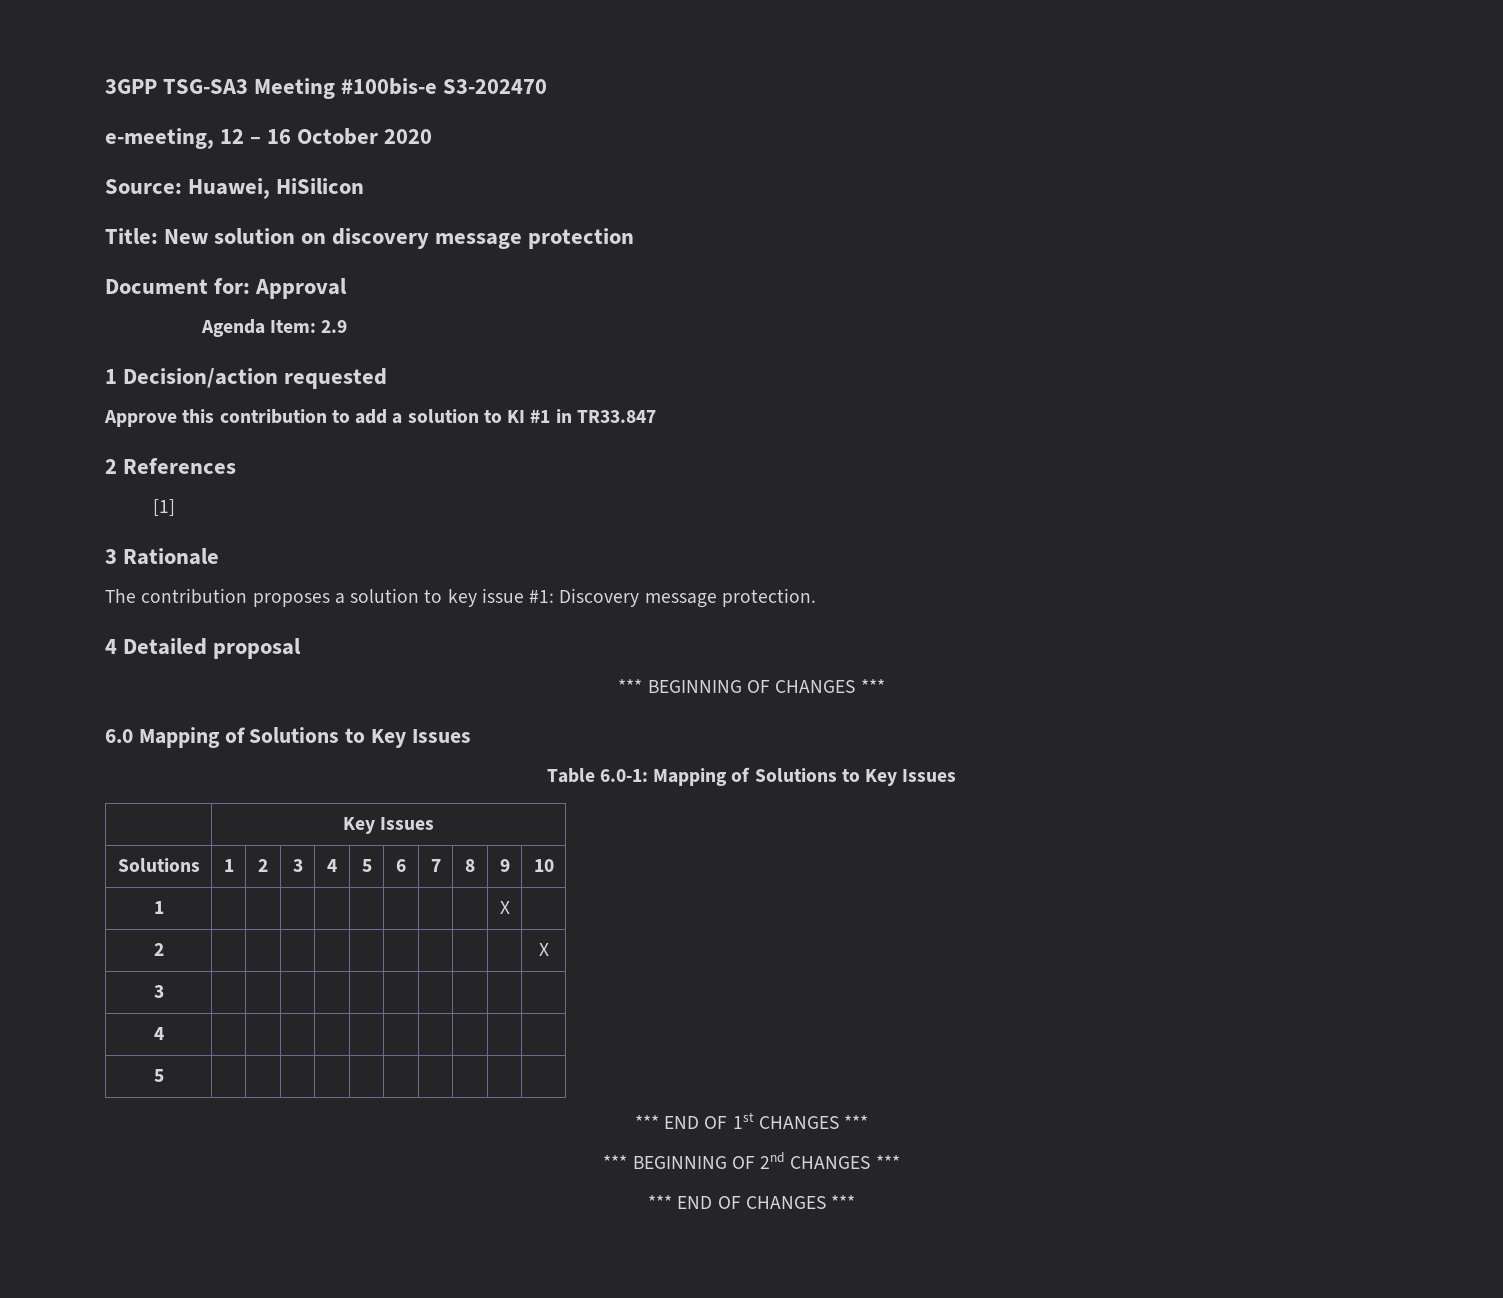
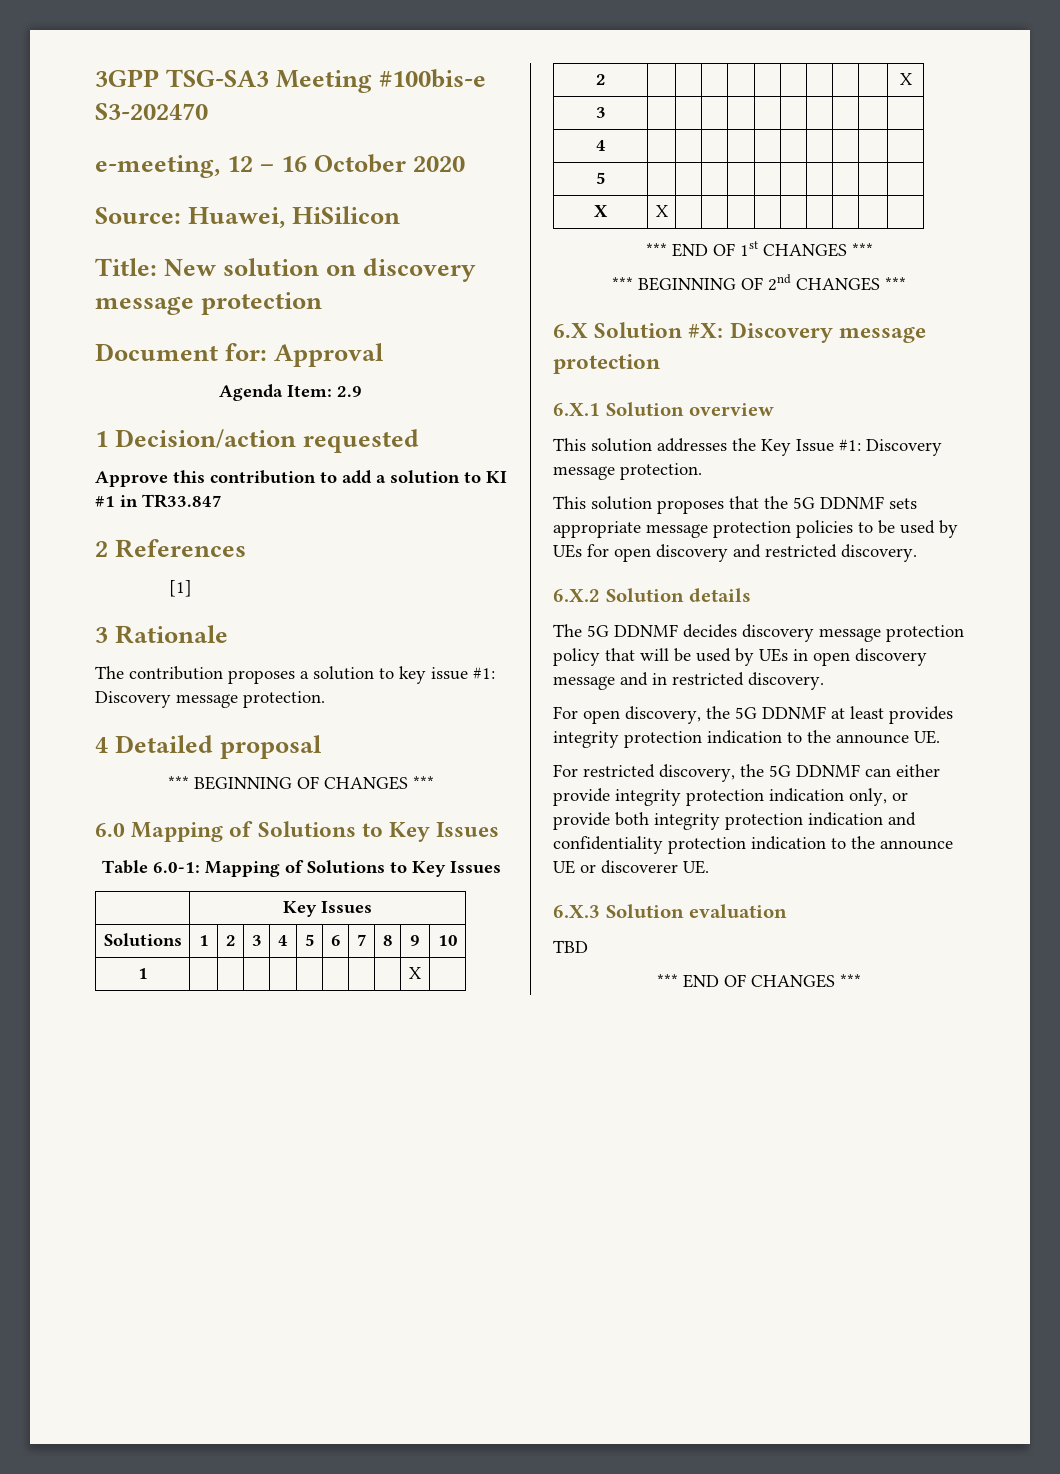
+ X | X | | | | | | | | |
+ 6.X Solution #X: Discovery message protection
+ 6.X.1 Solution overview
+ This solution addresses the Key Issue #1: Discovery message protection.
+ This solution proposes that the 5G DDNMF sets appropriate message protection policies to be used by UEs for open discovery and restricted discovery.
+ 6.X.2 Solution details
+ The 5G DDNMF decides discovery message protection policy that will be used by UEs in open discovery message and in restricted discovery.
+ For open discovery, the 5G DDNMF at least provides integrity protection indication to the announce UE.
+ For restricted discovery, the 5G DDNMF can either provide integrity protection indication only, or provide both integrity protection indication and confidentiality protection indication to the announce UE or discoverer UE.
+ 6.X.3 Solution evaluation
+ TBD

